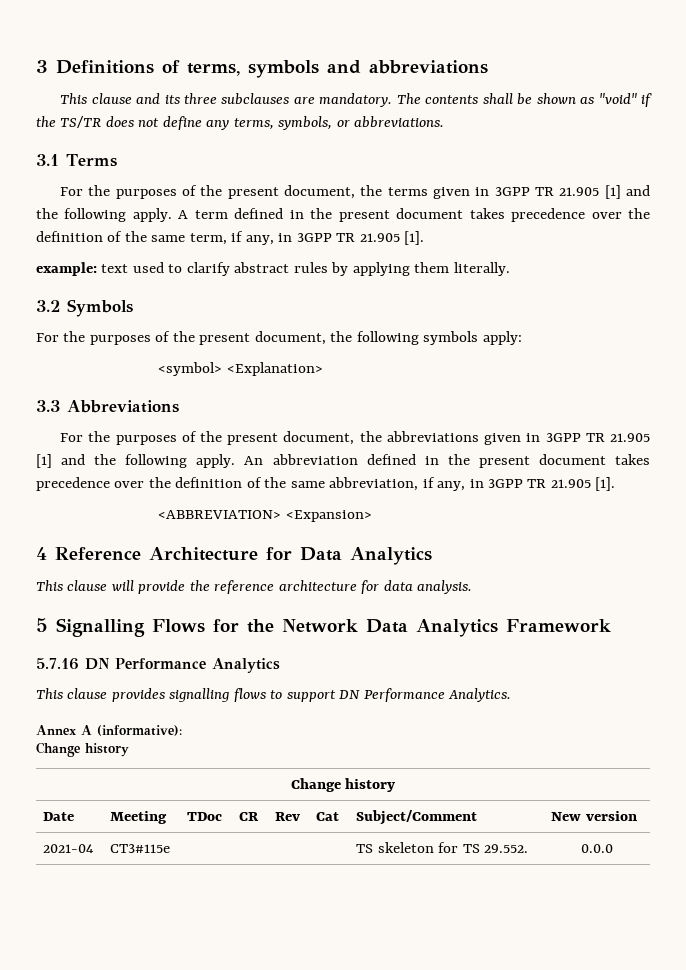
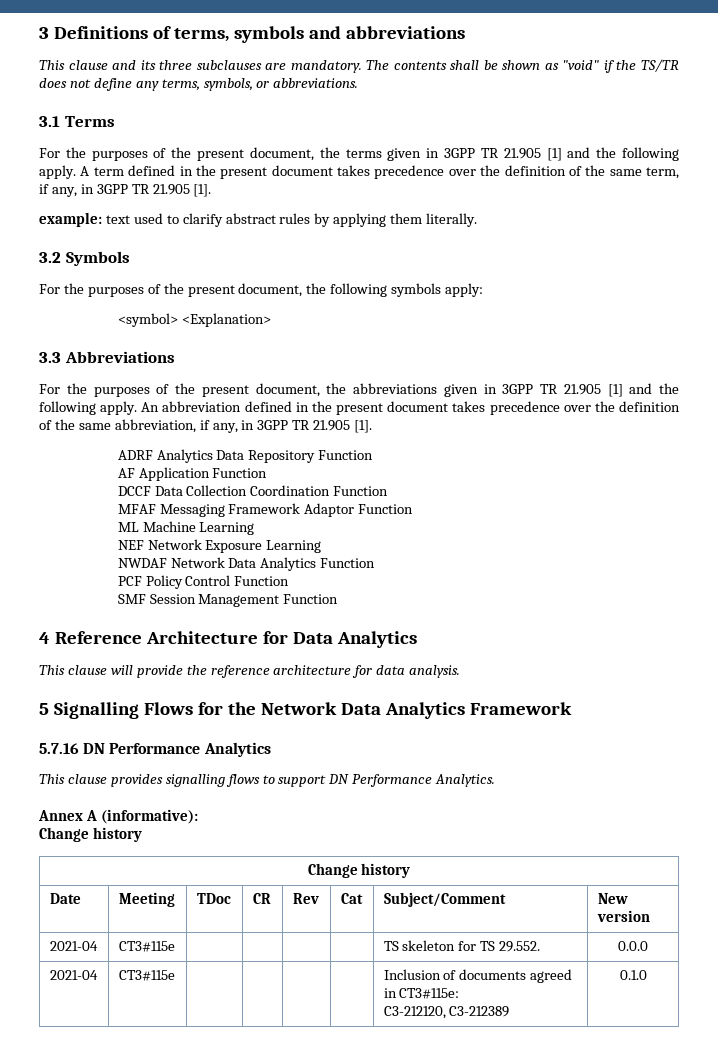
- <ABBREVIATION> <Expansion>
+ ADRF Analytics Data Repository Function
+ AF Application Function
+ DCCF Data Collection Coordination Function
+ MFAF Messaging Framework Adaptor Function
+ ML Machine Learning
+ NEF Network Exposure Learning
+ NWDAF Network Data Analytics Function
+ PCF Policy Control Function
+ SMF Session Management Function
+ 2021-04 | CT3#115e | | | | | Inclusion of documents agreed in CT3#115e:
+ C3-212120, C3-212389 | 0.1.0

